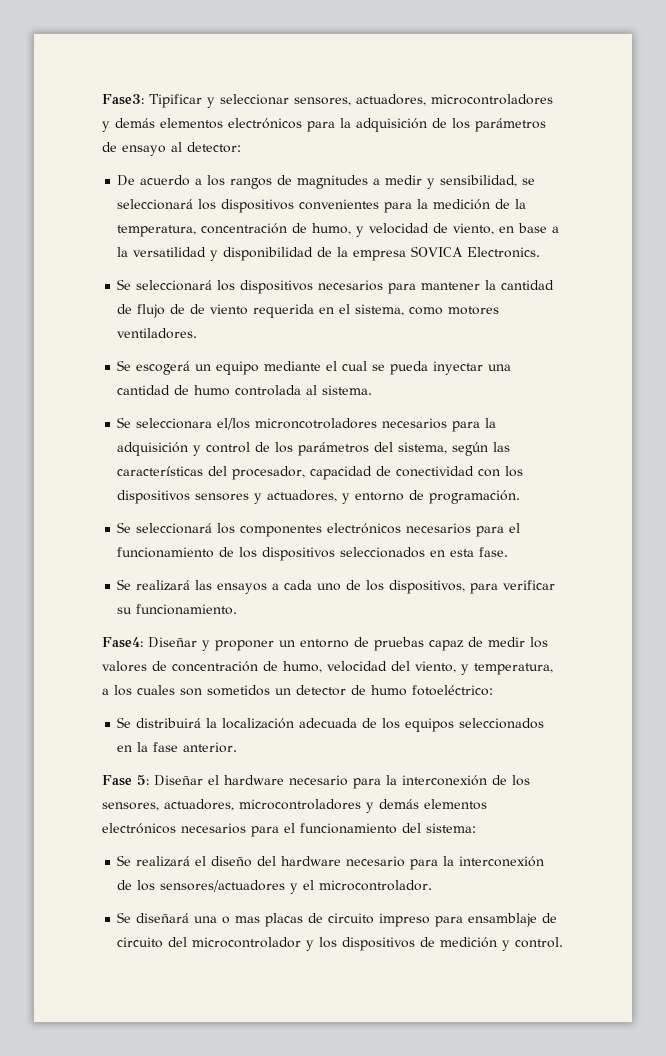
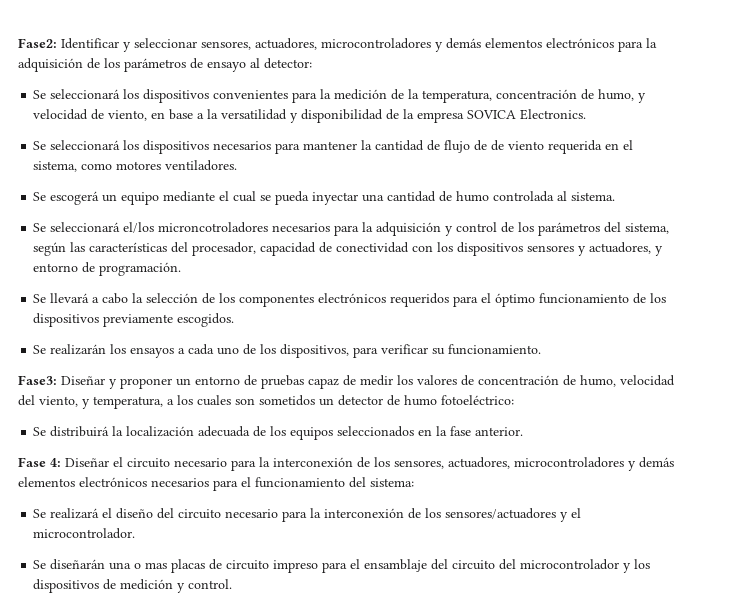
- Fase3: Tipificar y seleccionar sensores, actuadores, microcontroladores y demás elementos electrónicos para la adquisición de los parámetros de ensayo al detector:
+ Fase2: Identificar y seleccionar sensores, actuadores, microcontroladores y demás elementos electrónicos para la adquisición de los parámetros de ensayo al detector:
- De acuerdo a los rangos de magnitudes a medir y sensibilidad, se seleccionará los dispositivos convenientes para la medición de la temperatura, concentración de humo, y velocidad de viento, en base a la versatilidad y disponibilidad de la empresa SOVICA Electronics.
+ Se seleccionará los dispositivos convenientes para la medición de la temperatura, concentración de humo, y velocidad de viento, en base a la versatilidad y disponibilidad de la empresa SOVICA Electronics.
- Se seleccionara el/los microncotroladores necesarios para la adquisición y control de los parámetros del sistema, según las características del procesador, capacidad de conectividad con los dispositivos sensores y actuadores, y entorno de programación.
+ Se seleccionará el/los microncotroladores necesarios para la adquisición y control de los parámetros del sistema, según las características del procesador, capacidad de conectividad con los dispositivos sensores y actuadores, y entorno de programación.
- Se seleccionará los componentes electrónicos necesarios para el funcionamiento de los dispositivos seleccionados en esta fase.
- Se realizará las ensayos a cada uno de los dispositivos, para verificar su funcionamiento.
+ Se llevará a cabo la selección de los componentes electrónicos requeridos para el óptimo funcionamiento de los dispositivos previamente escogidos.
+ Se realizarán los ensayos a cada uno de los dispositivos, para verificar su funcionamiento.
- Fase4: Diseñar y proponer un entorno de pruebas capaz de medir los valores de concentración de humo, velocidad del viento, y temperatura, a los cuales son sometidos un detector de humo fotoeléctrico:
+ Fase3: Diseñar y proponer un entorno de pruebas capaz de medir los valores de concentración de humo, velocidad del viento, y temperatura, a los cuales son sometidos un detector de humo fotoeléctrico:
- Fase 5: Diseñar el hardware necesario para la interconexión de los sensores, actuadores, microcontroladores y demás elementos electrónicos necesarios para el funcionamiento del sistema:
+ Fase 4: Diseñar el circuito necesario para la interconexión de los sensores, actuadores, microcontroladores y demás elementos electrónicos necesarios para el funcionamiento del sistema:
- Se realizará el diseño del hardware necesario para la interconexión de los sensores/actuadores y el microcontrolador.
+ Se realizará el diseño del circuito necesario para la interconexión de los sensores/actuadores y el microcontrolador.
- Se diseñará una o mas placas de circuito impreso para ensamblaje de circuito del microcontrolador y los dispositivos de medición y control.
+ Se diseñarán una o mas placas de circuito impreso para el ensamblaje del circuito del microcontrolador y los dispositivos de medición y control.

